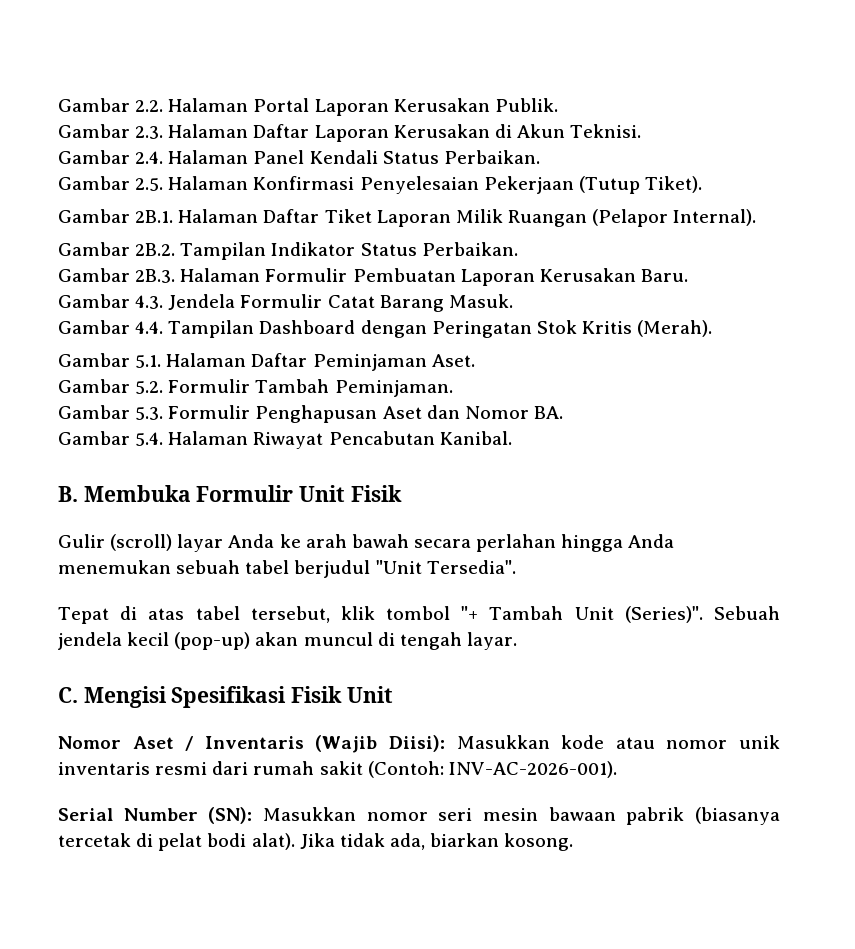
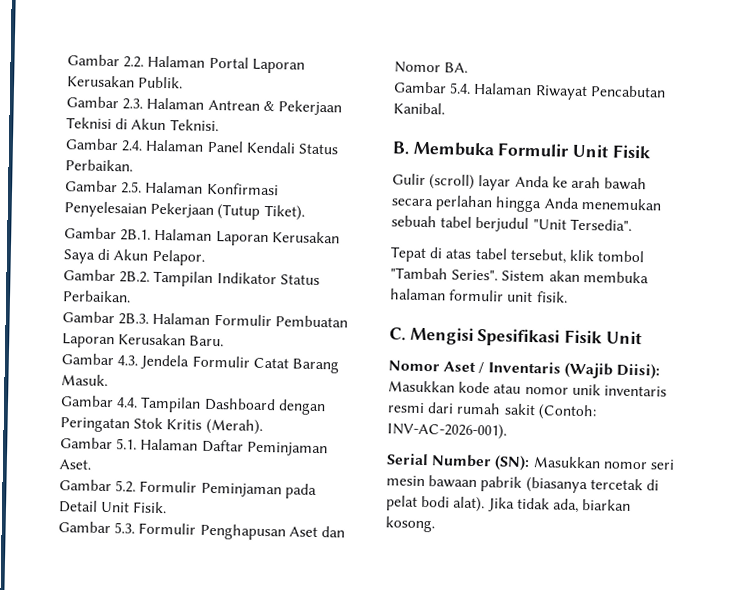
- Gambar 2.3. Halaman Daftar Laporan Kerusakan di Akun Teknisi.
+ Gambar 2.3. Halaman Antrean & Pekerjaan Teknisi di Akun Teknisi.
- Gambar 2B.1. Halaman Daftar Tiket Laporan Milik Ruangan (Pelapor Internal).
+ Gambar 2B.1. Halaman Laporan Kerusakan Saya di Akun Pelapor.
- Gambar 5.2. Formulir Tambah Peminjaman.
+ Gambar 5.2. Formulir Peminjaman pada Detail Unit Fisik.
- Tepat di atas tabel tersebut, klik tombol "+ Tambah Unit (Series)". Sebuah jendela kecil (pop-up) akan muncul di tengah layar.
+ Tepat di atas tabel tersebut, klik tombol "Tambah Series". Sistem akan membuka halaman formulir unit fisik.

